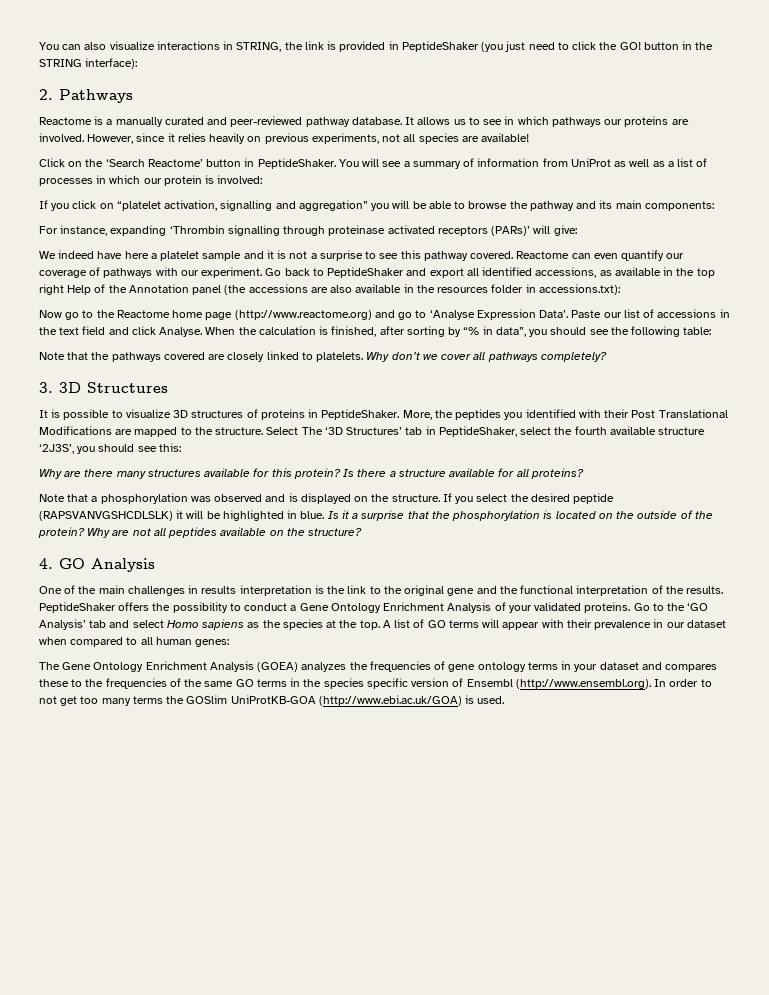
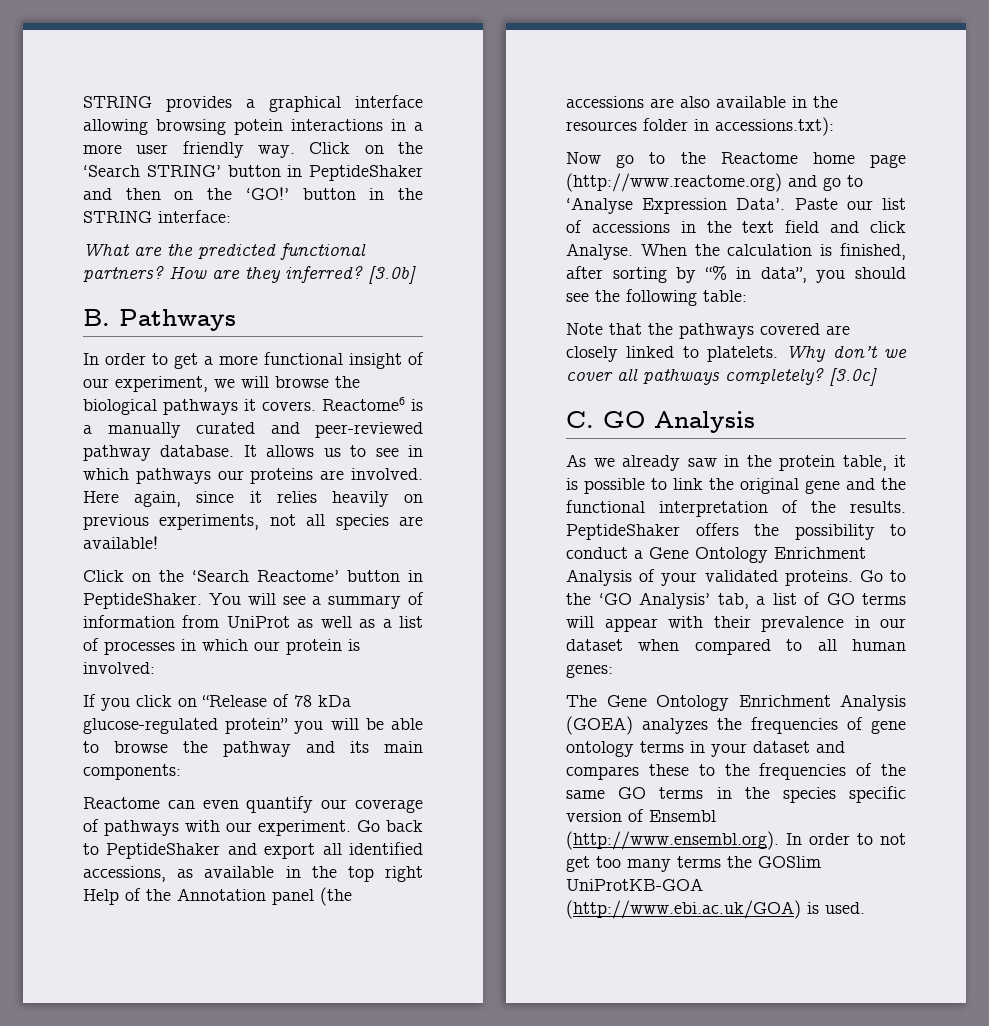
- You can also visualize interactions in STRING, the link is provided in PeptideShaker (you just need to click the GO! button in the STRING interface):
- 2. Pathways
- Reactome is a manually curated and peer-reviewed pathway database.
+ STRING provides a graphical interface allowing browsing potein interactions in a more user friendly way. Click on the ‘Search STRING’ button in PeptideShaker and then on the ‘GO!’ button in the STRING interface:
+ What are the predicted functional partners? How are they inferred? [3.0b]
+ B. Pathways
+ In order to get a more functional insight of our experiment, we will browse the biological pathways it covers. Reactome6 is a manually curated and peer-reviewed pathway database.
- However, since it relies heavily on previous experiments, not all species are available!
+ Here again, since it relies heavily on previous experiments, not all species are available!
- If you click on “platelet activation, signalling and aggregation” you will be able to browse the pathway and its main components:
+ If you click on “Release of 78 kDa glucose-regulated protein” you will be able to browse the pathway and its main components:
- For instance, expanding ‘Thrombin signalling through proteinase activated receptors (PARs)’ will give:
- We indeed have here a platelet sample and it is not a surprise to see this pathway covered.
- Why don’t we cover all pathways completely?
- 3. 3D Structures
- It is possible to visualize 3D structures of proteins in PeptideShaker. More, the peptides you identified with their Post Translational Modifications are mapped to the structure. Select The ‘3D Structures’ tab in PeptideShaker, select the fourth available structure ‘2J3S’, you should see this:
- Why are there many structures available for this protein? Is there a structure available for all proteins?
- Note that a phosphorylation was observed and is displayed on the structure. If you select the desired peptide (RAPSVANVGSHCDLSLK) it will be highlighted in blue. Is it a surprise that the phosphorylation is located on the outside of the protein? Why are not all peptides available on the structure?
- 4. GO Analysis
- One of the main challenges in results interpretation is the link to the original gene and the functional interpretation of the results.
+ Why don’t we cover all pathways completely? [3.0c]
+ C. GO Analysis
+ As we already saw in the protein table, it is possible to link the original gene and the functional interpretation of the results.
- Go to the ‘GO Analysis’ tab and select Homo sapiens as the species at the top. A list of GO terms will appear with their prevalence in our dataset when compared to all human genes:
+ Go to the ‘GO Analysis’ tab, a list of GO terms will appear with their prevalence in our dataset when compared to all human genes:

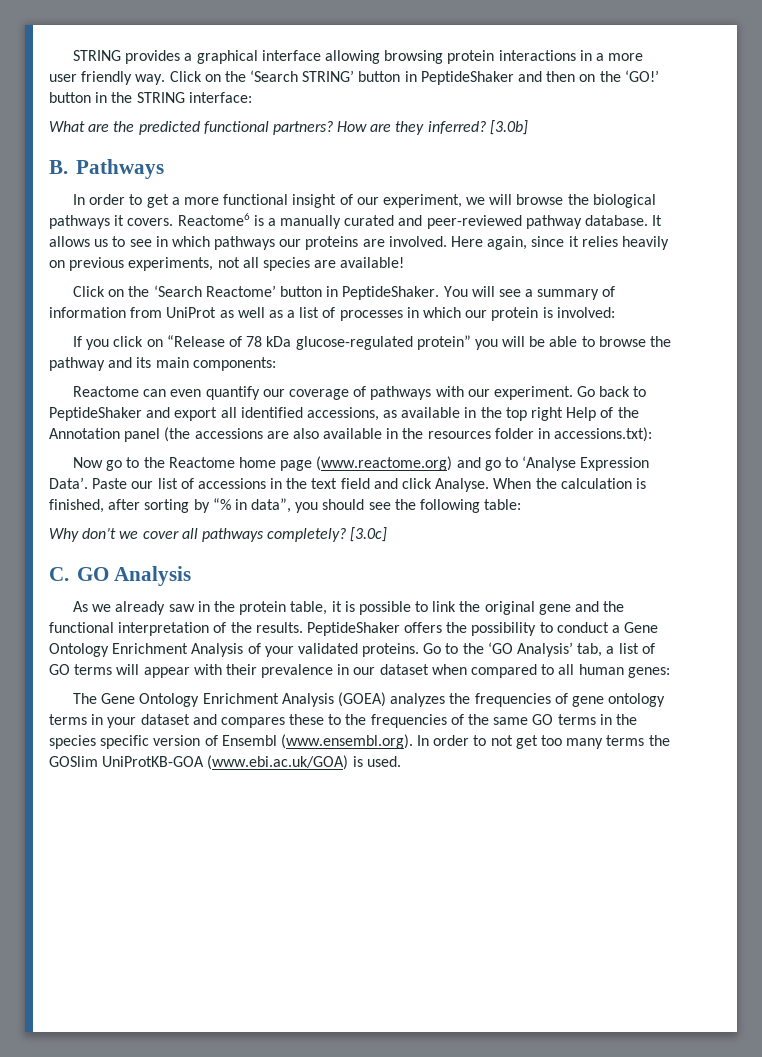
- STRING provides a graphical interface allowing browsing potein interactions in a more user friendly way.
+ STRING provides a graphical interface allowing browsing protein interactions in a more user friendly way.
- Now go to the Reactome home page (http://www.reactome.org) and go to ‘Analyse Expression Data’.
+ Now go to the Reactome home page (www.reactome.org) and go to ‘Analyse Expression Data’.
- Note that the pathways covered are closely linked to platelets.
- The Gene Ontology Enrichment Analysis (GOEA) analyzes the frequencies of gene ontology terms in your dataset and compares these to the frequencies of the same GO terms in the species specific version of Ensembl (http://www.ensembl.org). In order to not get too many terms the GOSlim UniProtKB-GOA (http://www.ebi.ac.uk/GOA) is used.
+ The Gene Ontology Enrichment Analysis (GOEA) analyzes the frequencies of gene ontology terms in your dataset and compares these to the frequencies of the same GO terms in the species specific version of Ensembl (www.ensembl.org). In order to not get too many terms the GOSlim UniProtKB-GOA (www.ebi.ac.uk/GOA) is used.

